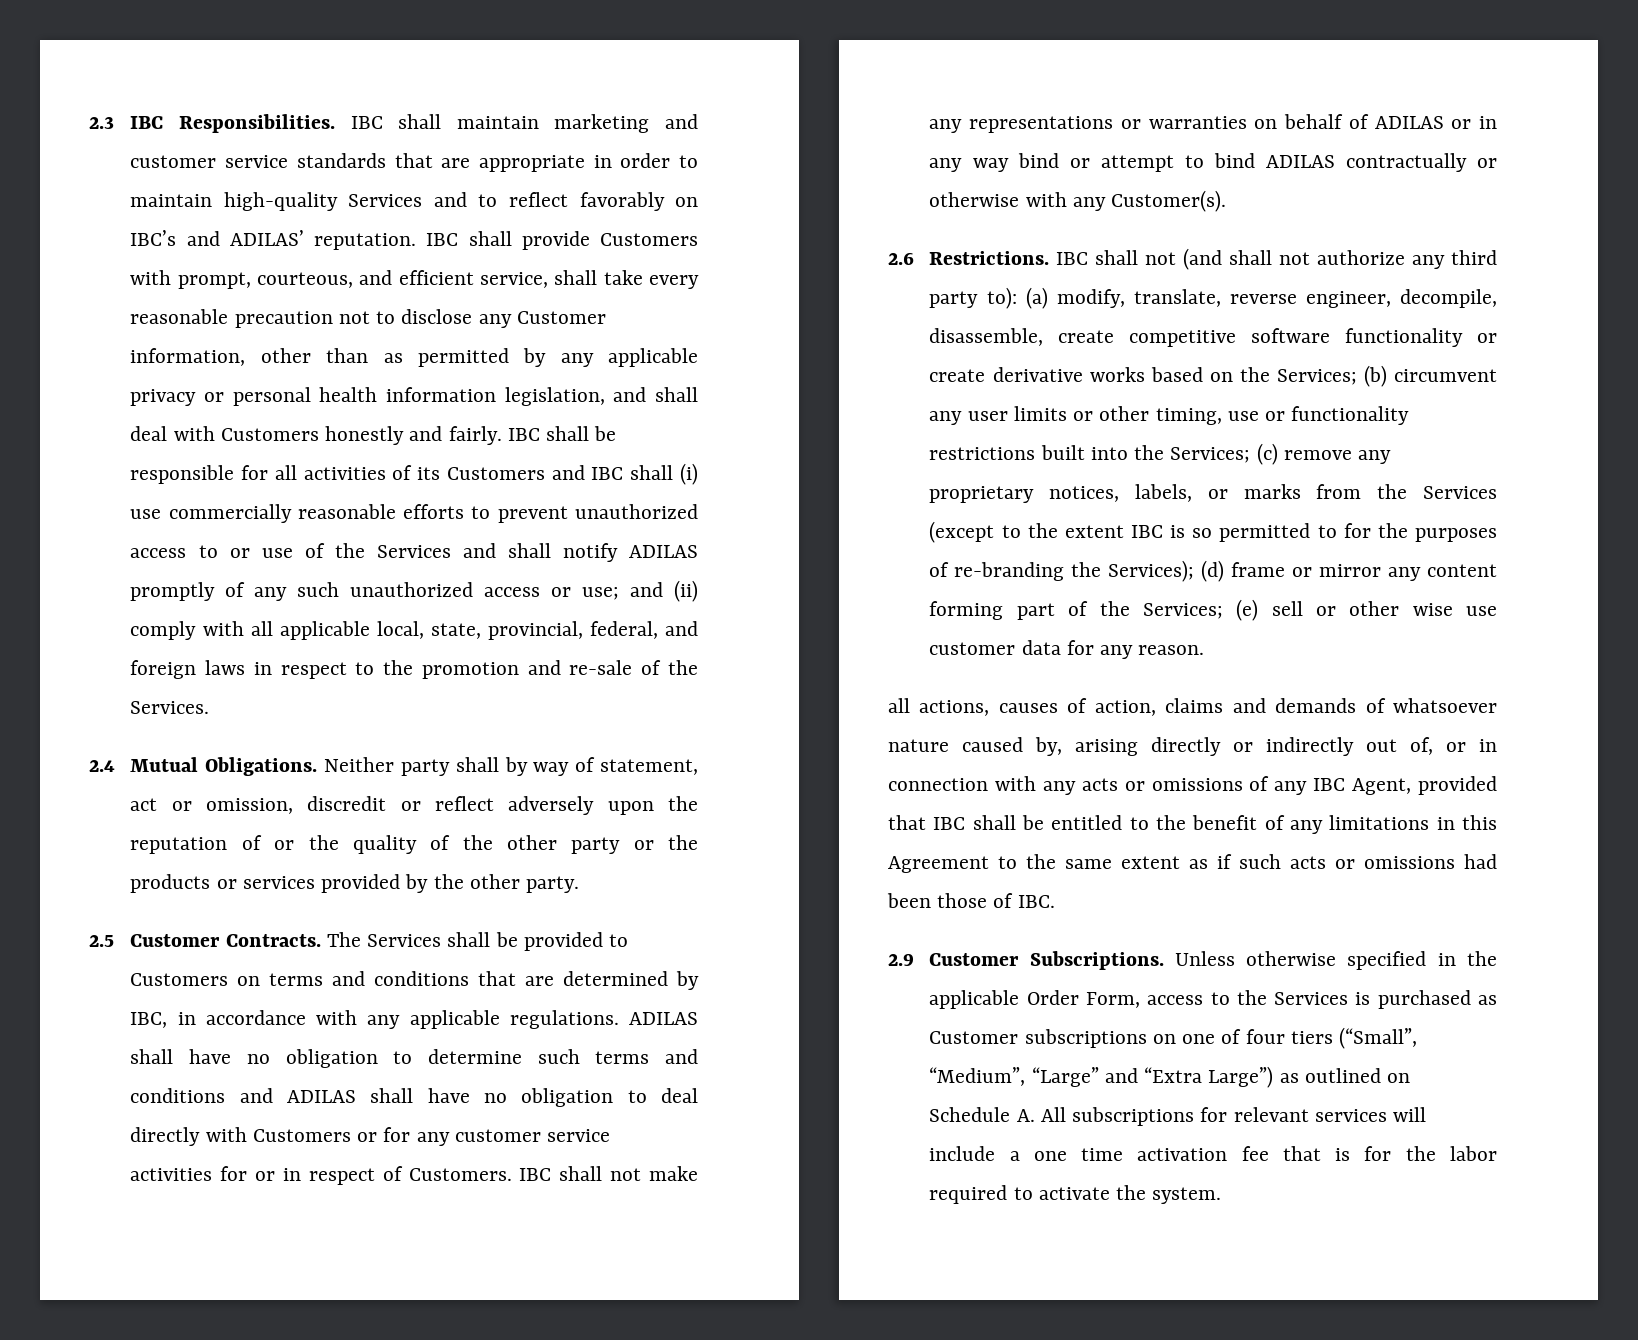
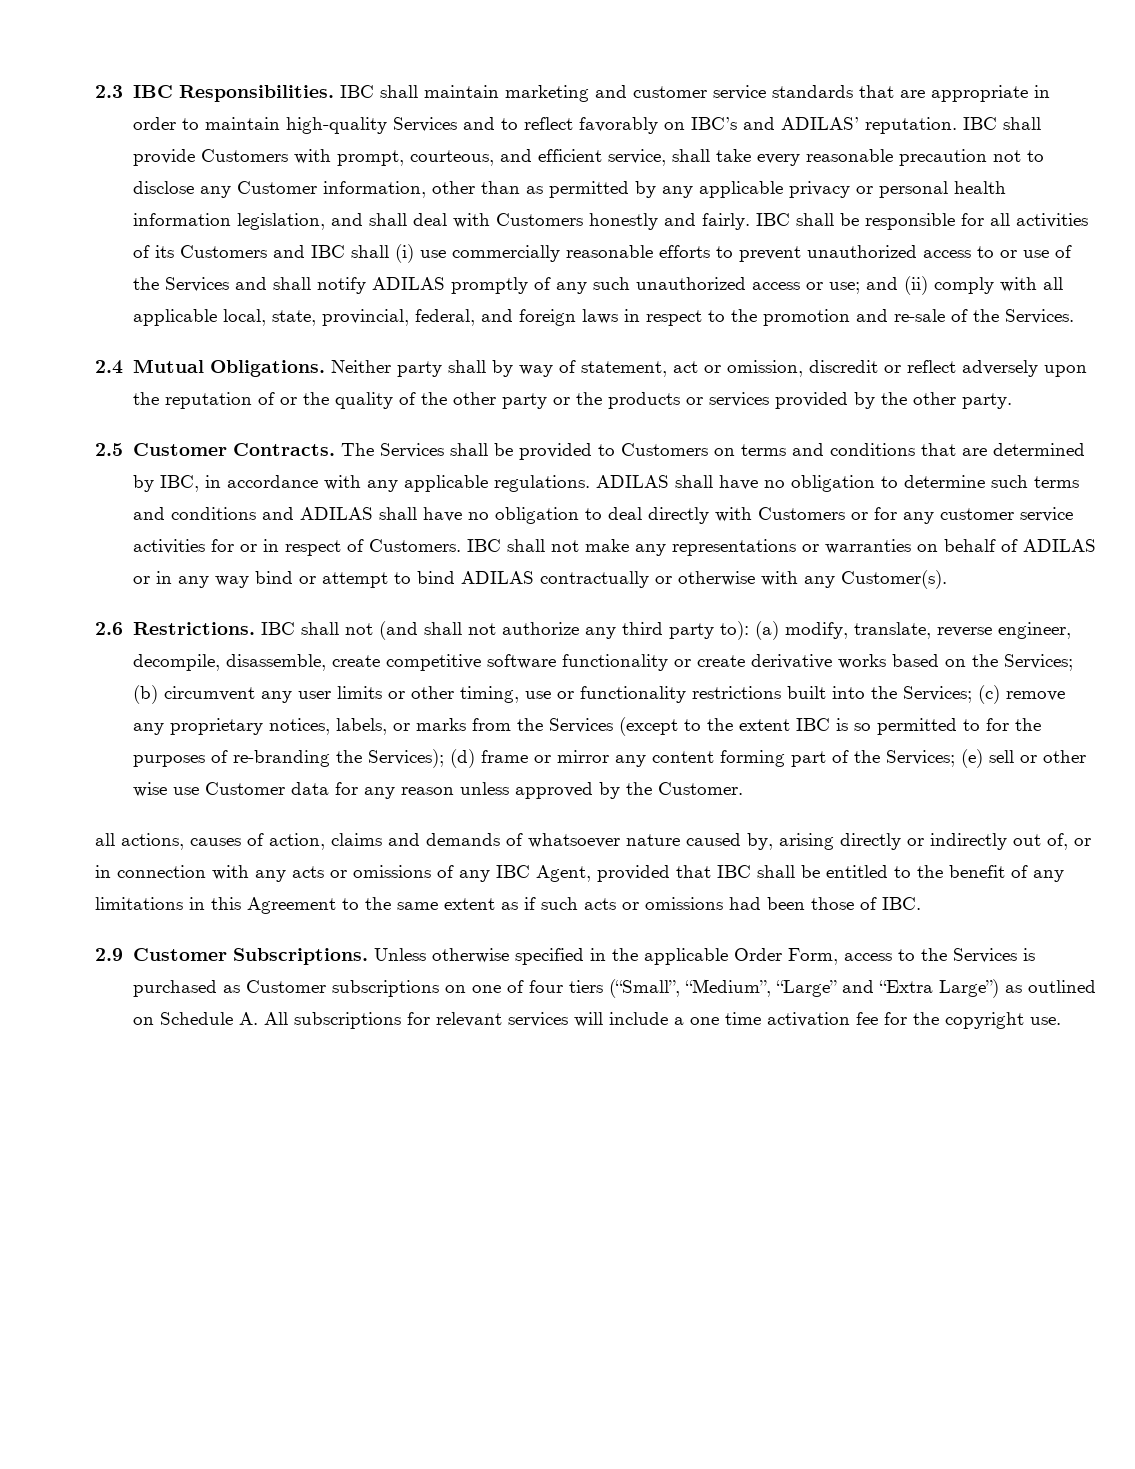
- (e) sell or other wise use customer data for any reason.
+ (e) sell or other wise use Customer data for any reason unless approved by the Customer.
- Unless otherwise specified in the applicable Order Form, access to the Services is purchased as Customer subscriptions on one of four tiers (“Small”, “Medium”, “Large” and “Extra Large”) as outlined on Schedule A. All subscriptions for relevant services will include a one time activation fee that is for the labor required to activate the system.
+ Unless otherwise specified in the applicable Order Form, access to the Services is purchased as Customer subscriptions on one of four tiers (“Small”, “Medium”, “Large” and “Extra Large”) as outlined on Schedule A. All subscriptions for relevant services will include a one time activation fee for the copyright use.

